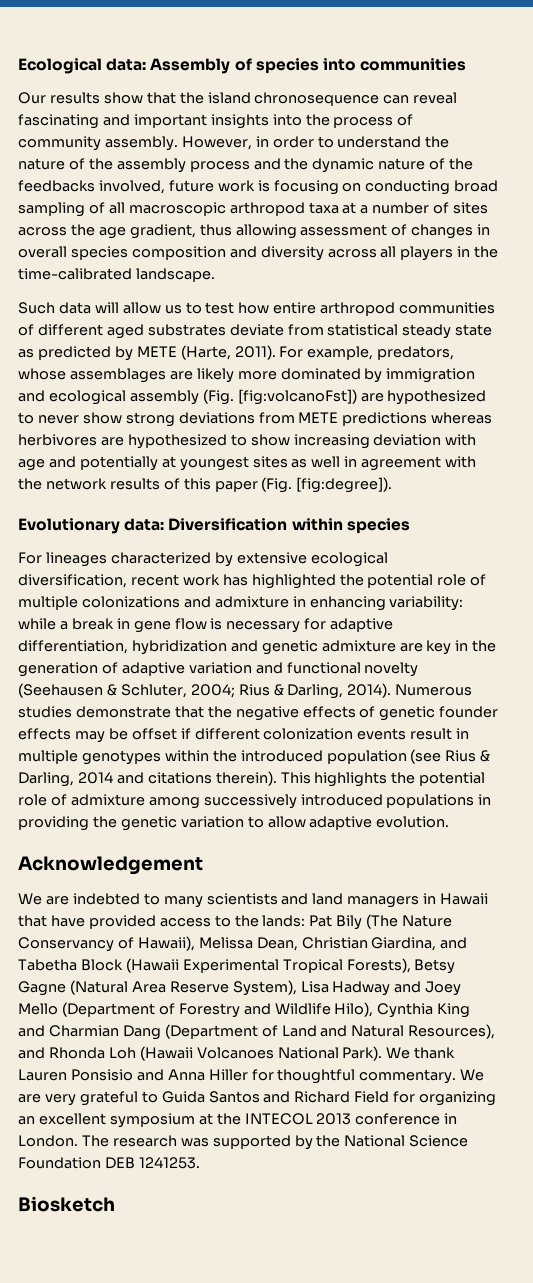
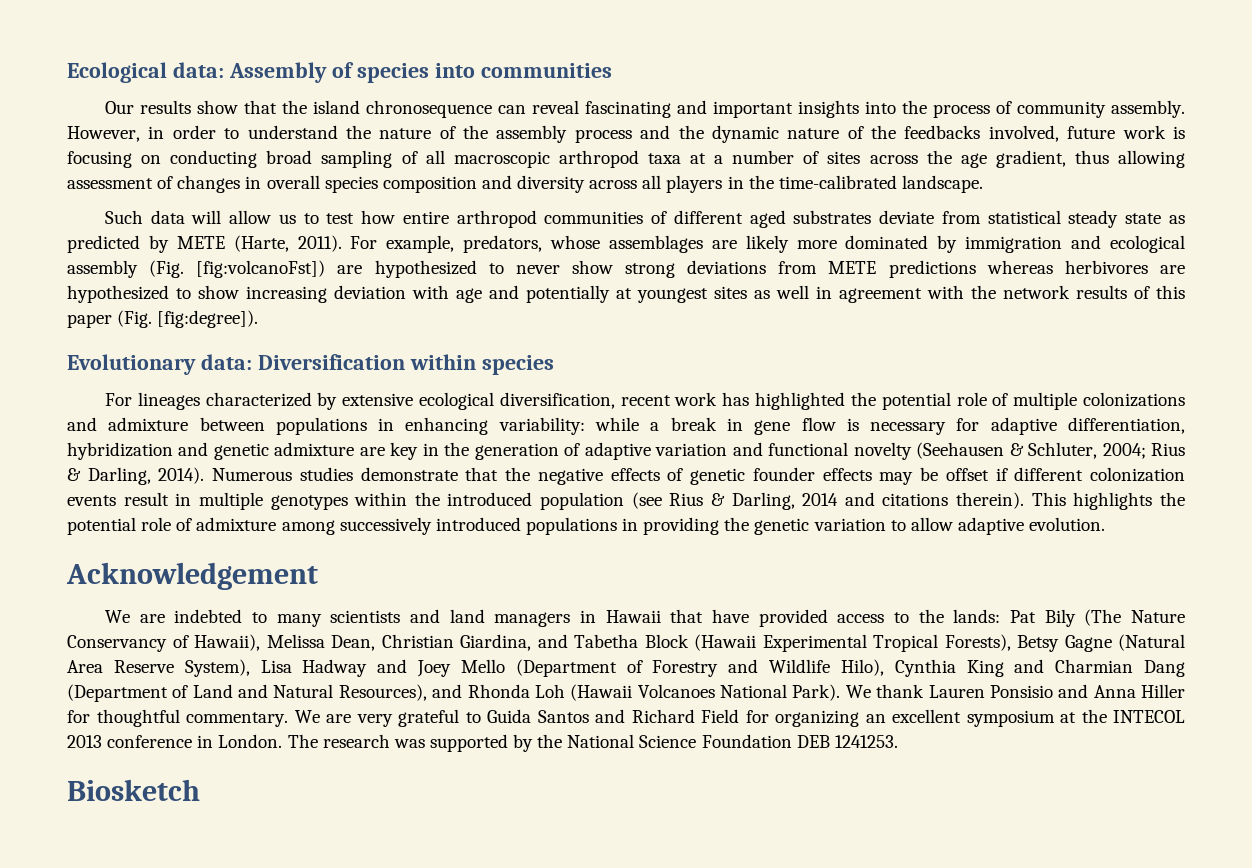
- For lineages characterized by extensive ecological diversification, recent work has highlighted the potential role of multiple colonizations and admixture in enhancing variability: while a break in gene flow is necessary for adaptive differentiation, hybridization and genetic admixture are key in the generation of adaptive variation and functional novelty (Seehausen & Schluter, 2004; Rius & Darling, 2014).
+ For lineages characterized by extensive ecological diversification, recent work has highlighted the potential role of multiple colonizations and admixture between populations in enhancing variability: while a break in gene flow is necessary for adaptive differentiation, hybridization and genetic admixture are key in the generation of adaptive variation and functional novelty (Seehausen & Schluter, 2004; Rius & Darling, 2014).

